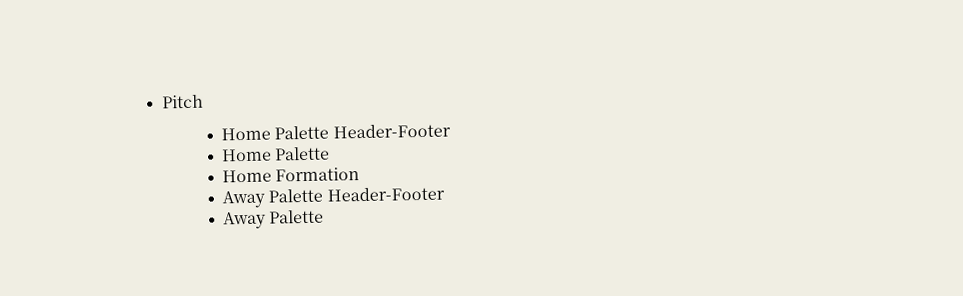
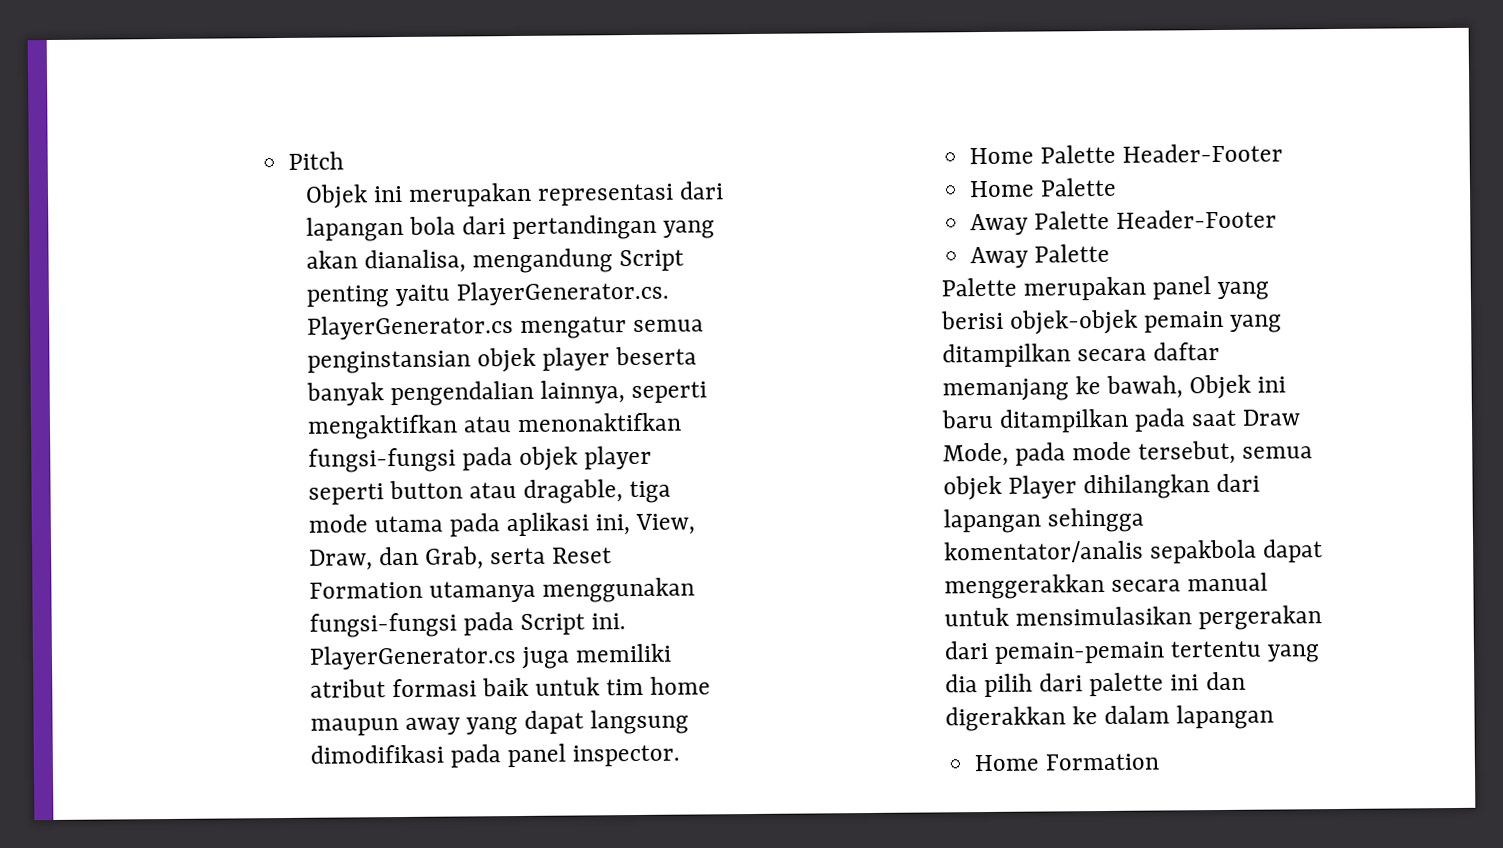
+ Objek ini merupakan representasi dari lapangan bola dari pertandingan yang akan dianalisa, mengandung Script penting yaitu PlayerGenerator.cs. PlayerGenerator.cs mengatur semua penginstansian objek player beserta banyak pengendalian lainnya, seperti mengaktifkan atau menonaktifkan fungsi-fungsi pada objek player seperti button atau dragable, tiga mode utama pada aplikasi ini, View, Draw, dan Grab, serta Reset Formation utamanya menggunakan fungsi-fungsi pada Script ini. PlayerGenerator.cs juga memiliki atribut formasi baik untuk tim home maupun away yang dapat langsung dimodifikasi pada panel inspector.
- Home Formation
+ Palette merupakan panel yang berisi objek-objek pemain yang ditampilkan secara daftar memanjang ke bawah, Objek ini baru ditampilkan pada saat Draw Mode, pada mode tersebut, semua objek Player dihilangkan dari lapangan sehingga komentator/analis sepakbola dapat menggerakkan secara manual untuk mensimulasikan pergerakan dari pemain-pemain tertentu yang dia pilih dari palette ini dan digerakkan ke dalam lapangan
+ Home Formation

